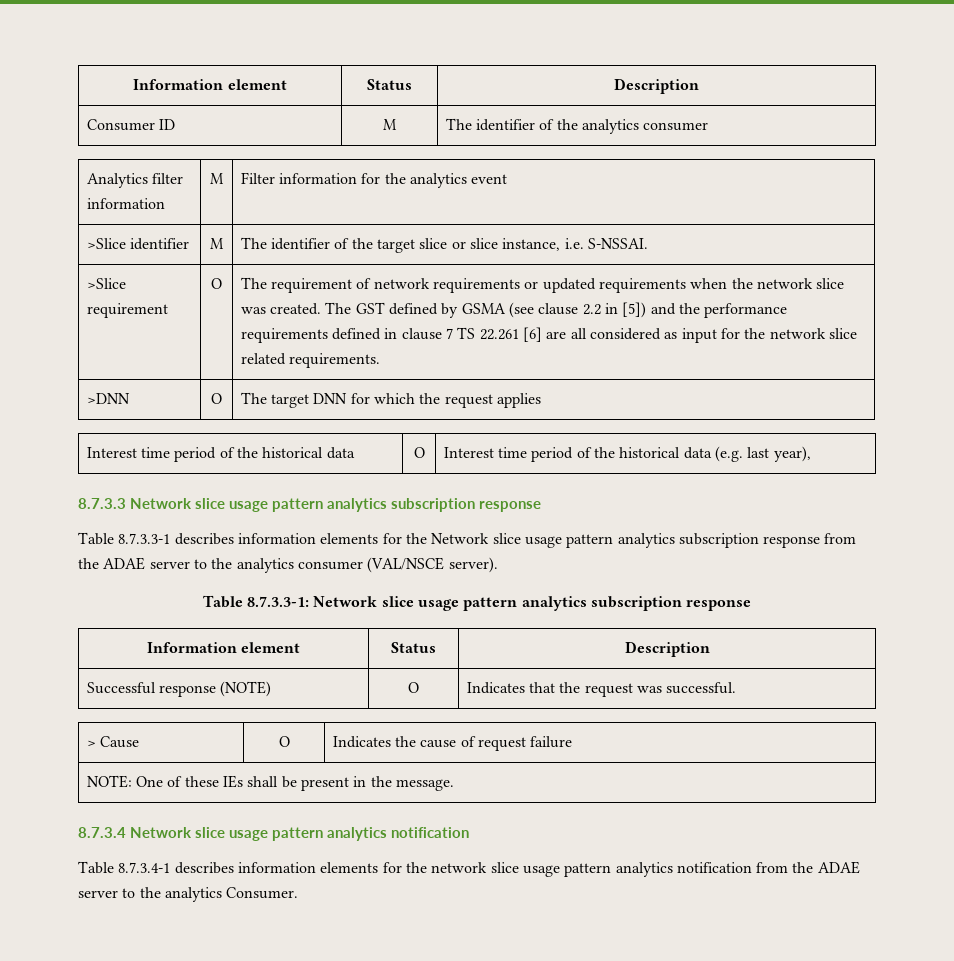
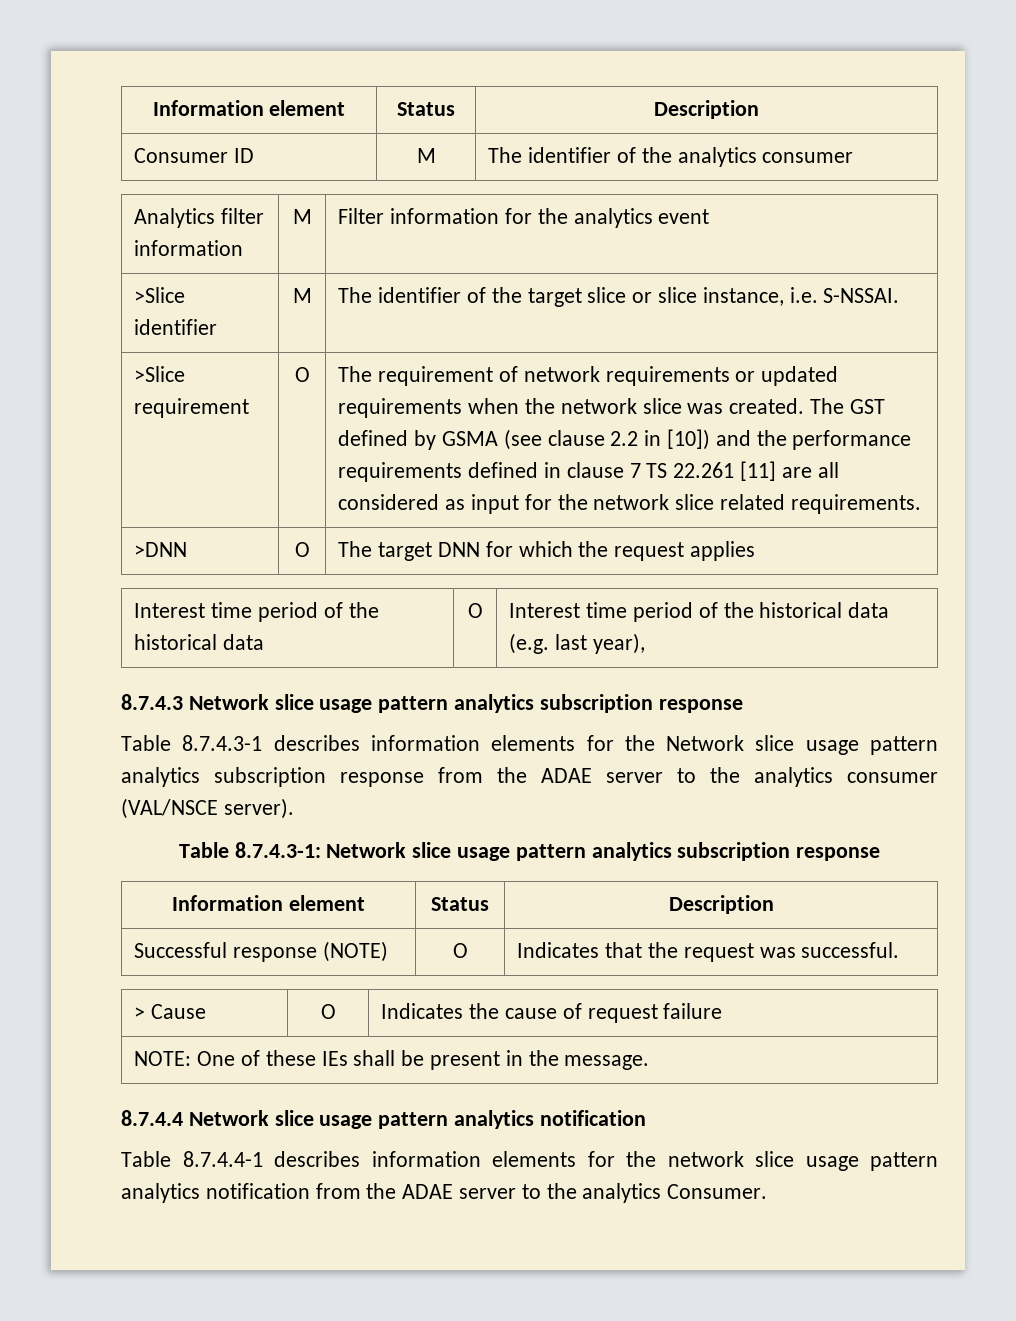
- The GST defined by GSMA (see clause 2.2 in [5]) and the performance requirements defined in clause 7 TS 22.261 [6] are all considered as input for the network slice related requirements.
+ The GST defined by GSMA (see clause 2.2 in [10]) and the performance requirements defined in clause 7 TS 22.261 [11] are all considered as input for the network slice related requirements.
- 8.7.3.3 Network slice usage pattern analytics subscription response
+ 8.7.4.3 Network slice usage pattern analytics subscription response
- Table 8.7.3.3-1 describes information elements for the Network slice usage pattern analytics subscription response from the ADAE server to the analytics consumer (VAL/NSCE server).
+ Table 8.7.4.3-1 describes information elements for the Network slice usage pattern analytics subscription response from the ADAE server to the analytics consumer (VAL/NSCE server).
- Table 8.7.3.3-1: Network slice usage pattern analytics subscription response
+ Table 8.7.4.3-1: Network slice usage pattern analytics subscription response
- 8.7.3.4 Network slice usage pattern analytics notification
+ 8.7.4.4 Network slice usage pattern analytics notification
- Table 8.7.3.4-1 describes information elements for the network slice usage pattern analytics notification from the ADAE server to the analytics Consumer.
+ Table 8.7.4.4-1 describes information elements for the network slice usage pattern analytics notification from the ADAE server to the analytics Consumer.

